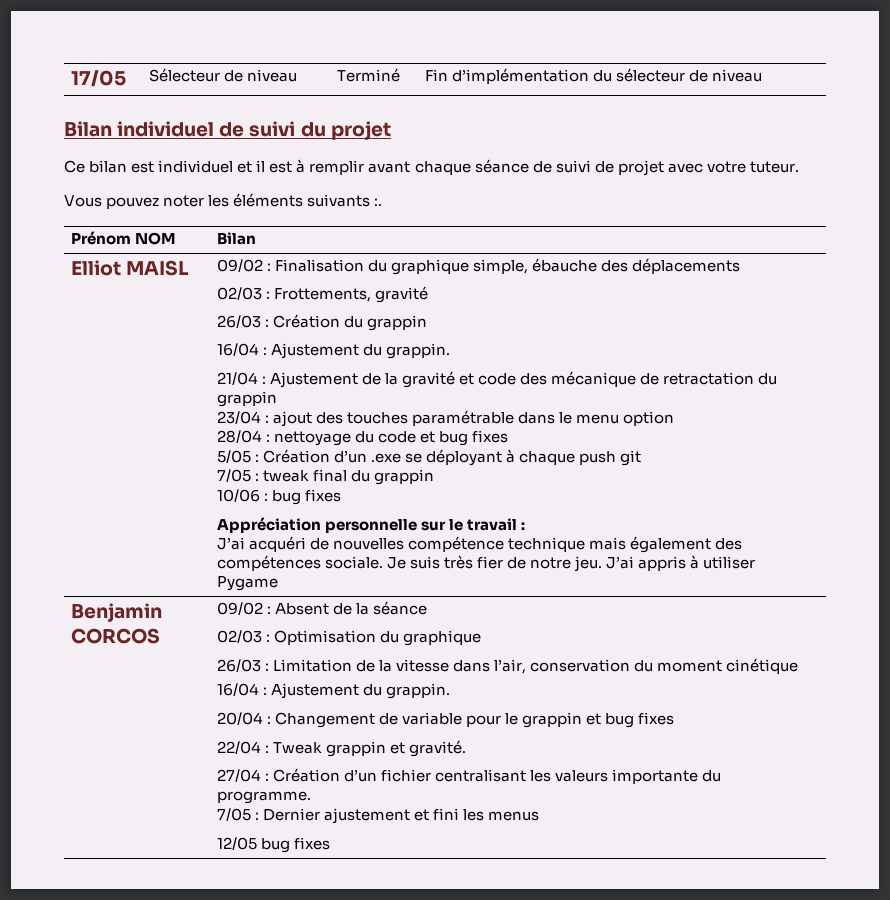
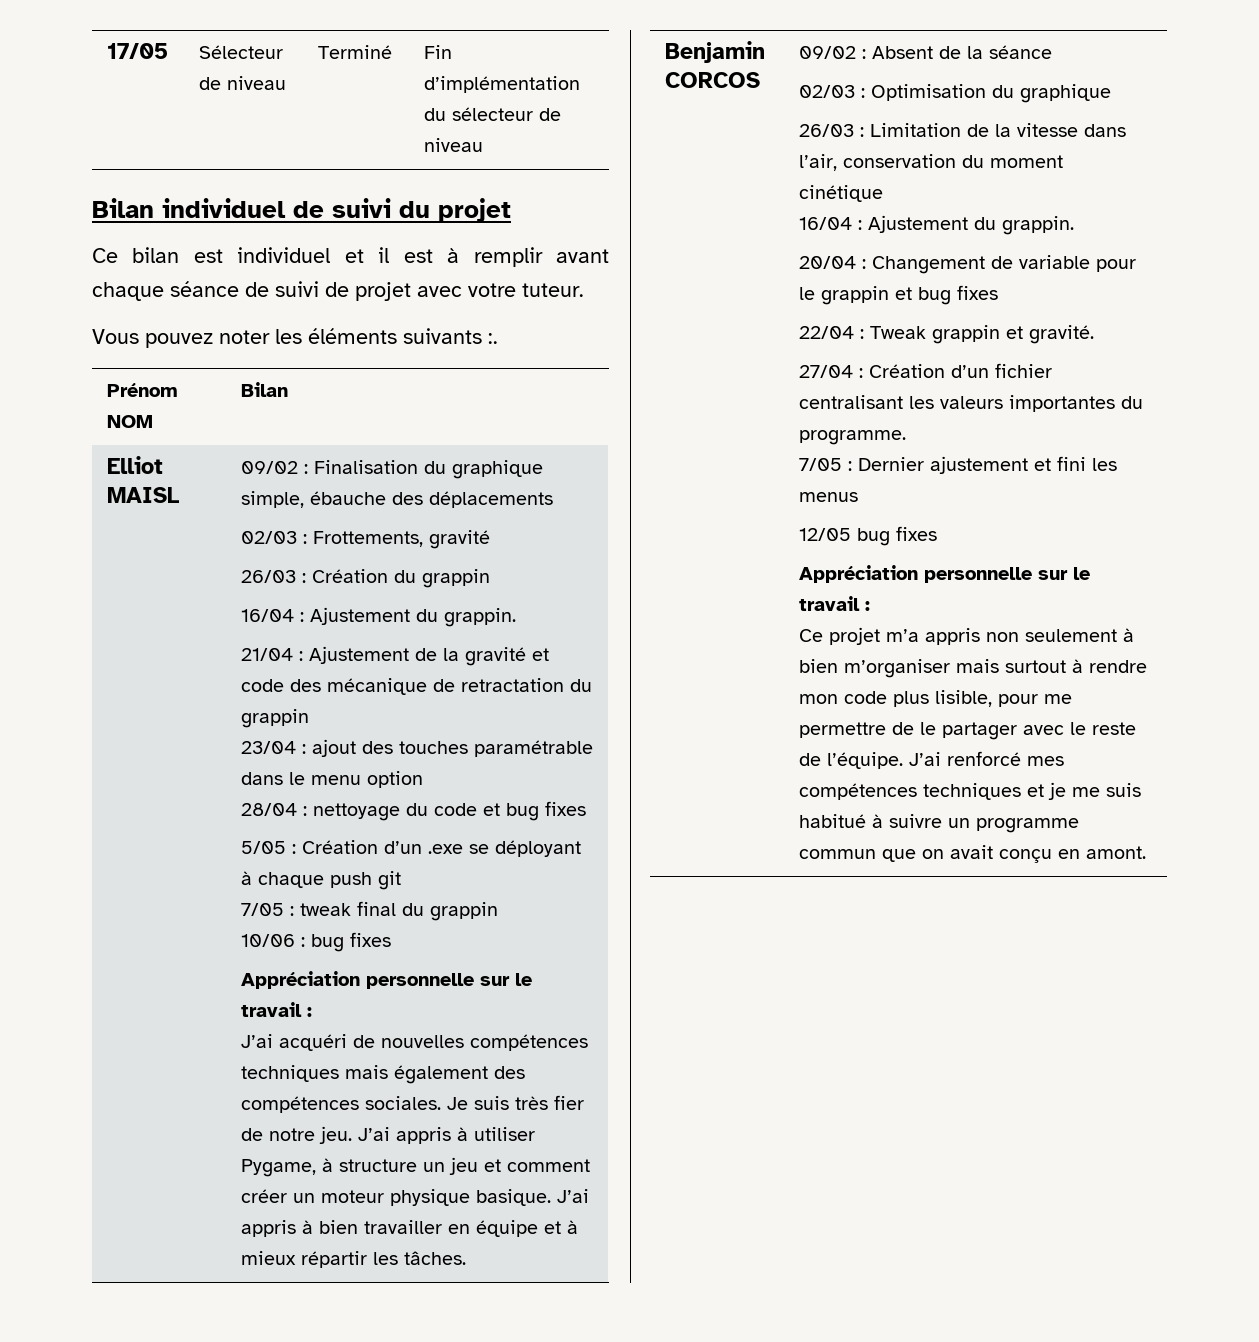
- J’ai acquéri de nouvelles compétence technique mais également des compétences sociale.
+ J’ai acquéri de nouvelles compétences techniques mais également des compétences sociales.
- J’ai appris à utiliser Pygame
+ J’ai appris à utiliser Pygame, à structure un jeu et comment créer un moteur physique basique. J’ai appris à bien travailler en équipe et à mieux répartir les tâches.
- 27/04 : Création d’un fichier centralisant les valeurs importante du programme.
+ 27/04 : Création d’un fichier centralisant les valeurs importantes du programme.
  12/05 bug fixes
+ Appréciation personnelle sur le travail :
+ Ce projet m’a appris non seulement à bien m’organiser mais surtout à rendre mon code plus lisible, pour me permettre de le partager avec le reste de l’équipe. J’ai renforcé mes compétences techniques et je me suis habitué à suivre un programme commun que on avait conçu en amont.

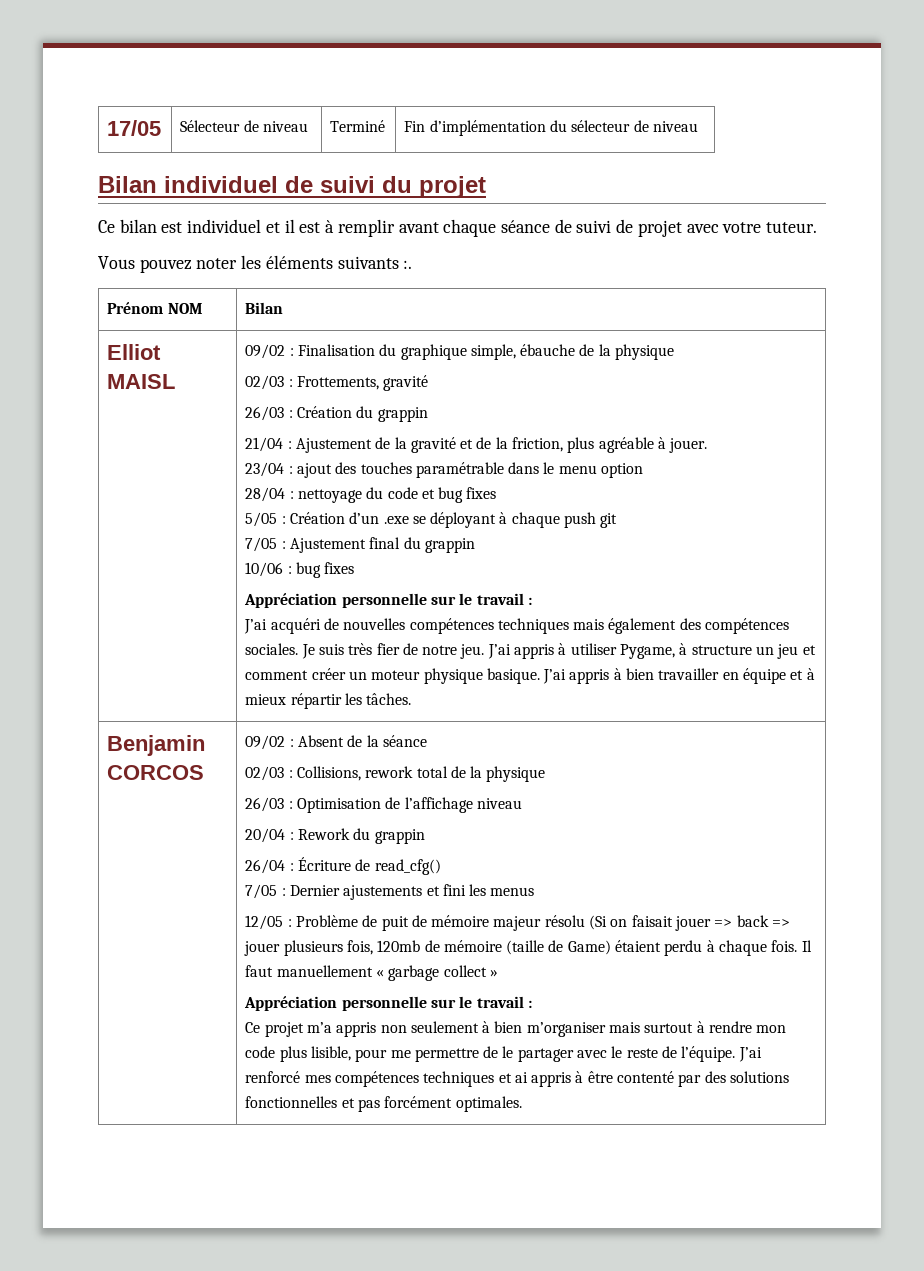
- 09/02 : Finalisation du graphique simple, ébauche des déplacements
+ 09/02 : Finalisation du graphique simple, ébauche de la physique
  26/03 : Création du grappin
- 16/04 : Ajustement du grappin.
- 21/04 : Ajustement de la gravité et code des mécanique de retractation du grappin
+ 21/04 : Ajustement de la gravité et de la friction, plus agréable à jouer.
- 7/05 : tweak final du grappin
+ 7/05 : Ajustement final du grappin
- 02/03 : Optimisation du graphique
- 26/03 : Limitation de la vitesse dans l’air, conservation du moment cinétique
- 16/04 : Ajustement du grappin.
- 20/04 : Changement de variable pour le grappin et bug fixes
- 22/04 : Tweak grappin et gravité.
- 27/04 : Création d’un fichier centralisant les valeurs importantes du programme.
+ 02/03 : Collisions, rework total de la physique
+ 26/03 : Optimisation de l’affichage niveau
+ 20/04 : Rework du grappin
+ 26/04 : Écriture de read_cfg()
- 7/05 : Dernier ajustement et fini les menus
+ 7/05 : Dernier ajustements et fini les menus
- 12/05 bug fixes
+ 12/05 : Problème de puit de mémoire majeur résolu (Si on faisait jouer => back => jouer plusieurs fois, 120mb de mémoire (taille de Game) étaient perdu à chaque fois. Il faut manuellement « garbage collect »
- J’ai renforcé mes compétences techniques et je me suis habitué à suivre un programme commun que on avait conçu en amont.
+ J’ai renforcé mes compétences techniques et ai appris à être contenté par des solutions fonctionnelles et pas forcément optimales.

